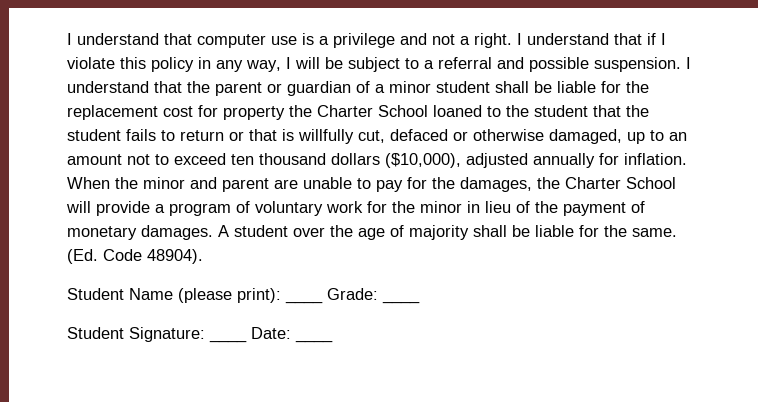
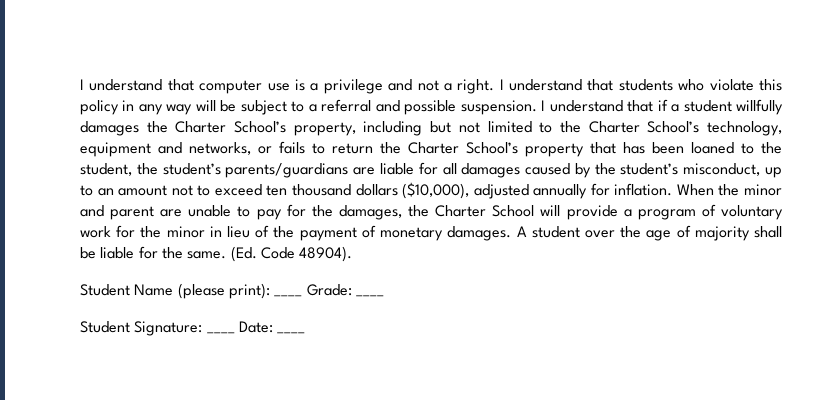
- I understand that if I violate this policy in any way, I will be subject to a referral and possible suspension.
+ I understand that students who violate this policy in any way will be subject to a referral and possible suspension.
- I understand that the parent or guardian of a minor student shall be liable for the replacement cost for property the Charter School loaned to the student that the student fails to return or that is willfully cut, defaced or otherwise damaged, up to an amount not to exceed ten thousand dollars ($10,000), adjusted annually for inflation.
+ I understand that if a student willfully damages the Charter School’s property, including but not limited to the Charter School’s technology, equipment and networks, or fails to return the Charter School’s property that has been loaned to the student, the student’s parents/guardians are liable for all damages caused by the student’s misconduct, up to an amount not to exceed ten thousand dollars ($10,000), adjusted annually for inflation.

